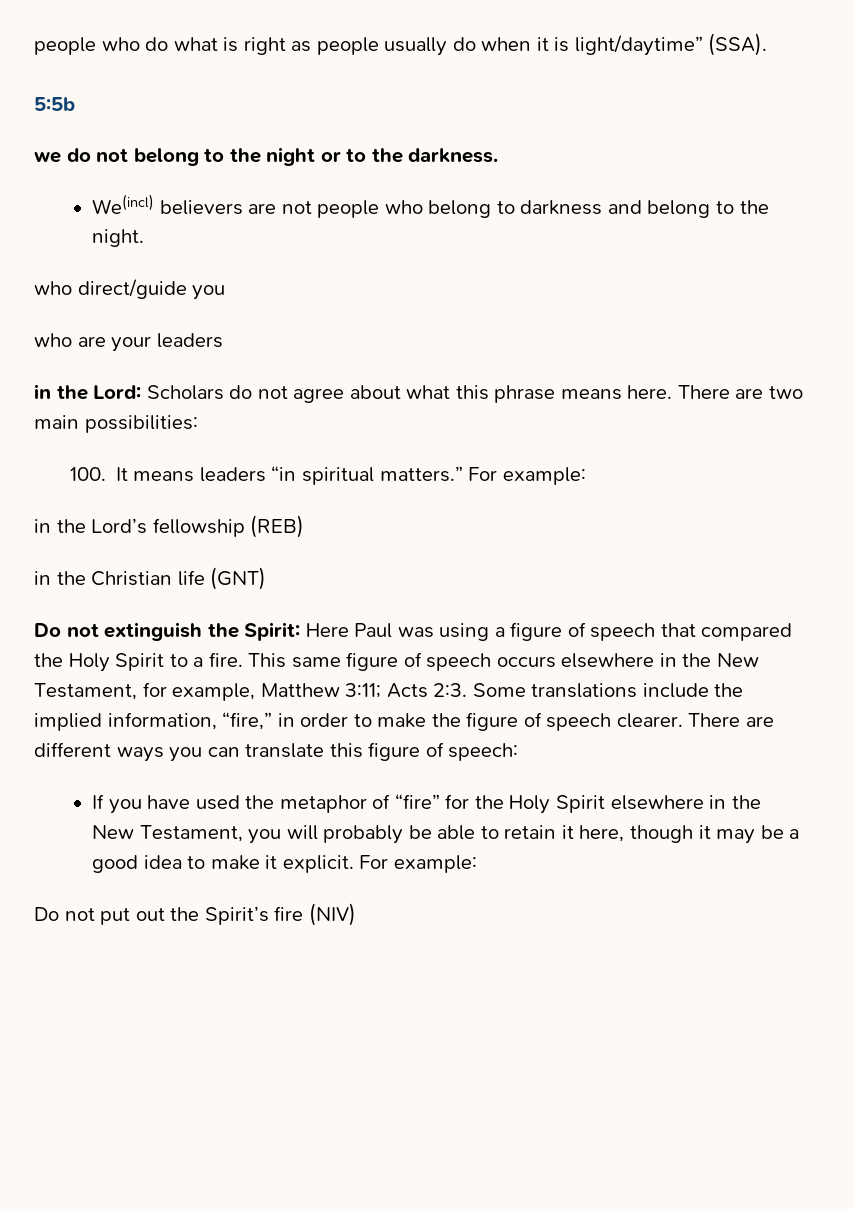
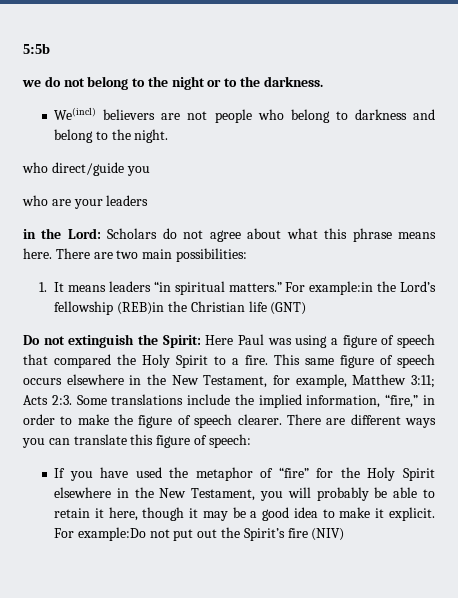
- people who do what is right as people usually do when it is light/daytime” (SSA).
- 100. It means leaders “in spiritual matters.” For example:
- in the Lord’s fellowship (REB)
- in the Christian life (GNT)
+ 1. It means leaders “in spiritual matters.” For example:in the Lord’s fellowship (REB)in the Christian life (GNT)
- If you have used the metaphor of “fire” for the Holy Spirit elsewhere in the New Testament, you will probably be able to retain it here, though it may be a good idea to make it explicit. For example:
- Do not put out the Spirit’s fire (NIV)
+ If you have used the metaphor of “fire” for the Holy Spirit elsewhere in the New Testament, you will probably be able to retain it here, though it may be a good idea to make it explicit. For example:Do not put out the Spirit’s fire (NIV)

